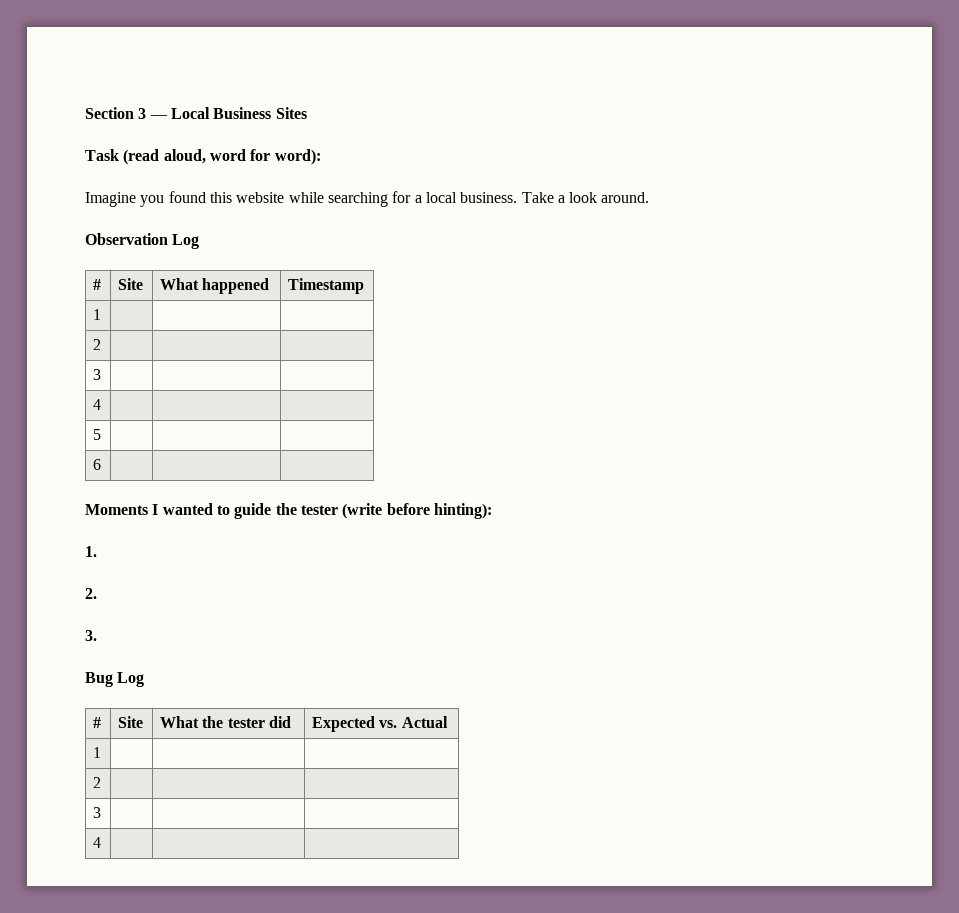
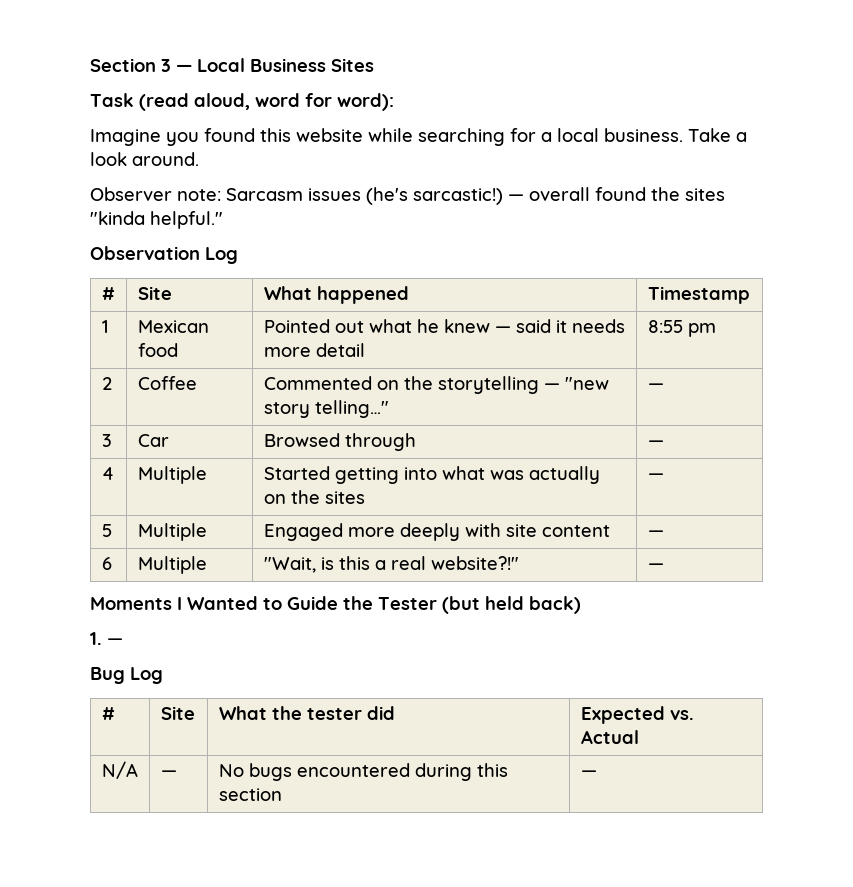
+ Observer note: Sarcasm issues (he's sarcastic!) — overall found the sites "kinda helpful."
  # | Site | What happened | Timestamp
- 1 | | |
- 2 | | |
- 3 | | |
- 4 | | |
- 5 | | |
- 6 | | |
- Moments I wanted to guide the tester (write before hinting):
+ 1 | Mexican food | Pointed out what he knew — said it needs more detail | 8:55 pm
+ 2 | Coffee | Commented on the storytelling — "new story telling…" | —
+ 3 | Car | Browsed through | —
+ 4 | Multiple | Started getting into what was actually on the sites | —
+ 5 | Multiple | Engaged more deeply with site content | —
+ 6 | Multiple | "Wait, is this a real website?!" | —
+ Moments I Wanted to Guide the Tester (but held back)
- 1.
- 2.
- 3.
+ 1. —
  # | Site | What the tester did | Expected vs. Actual
- 1 | | |
- 2 | | |
- 3 | | |
- 4 | | |
+ N/A | — | No bugs encountered during this section | —

